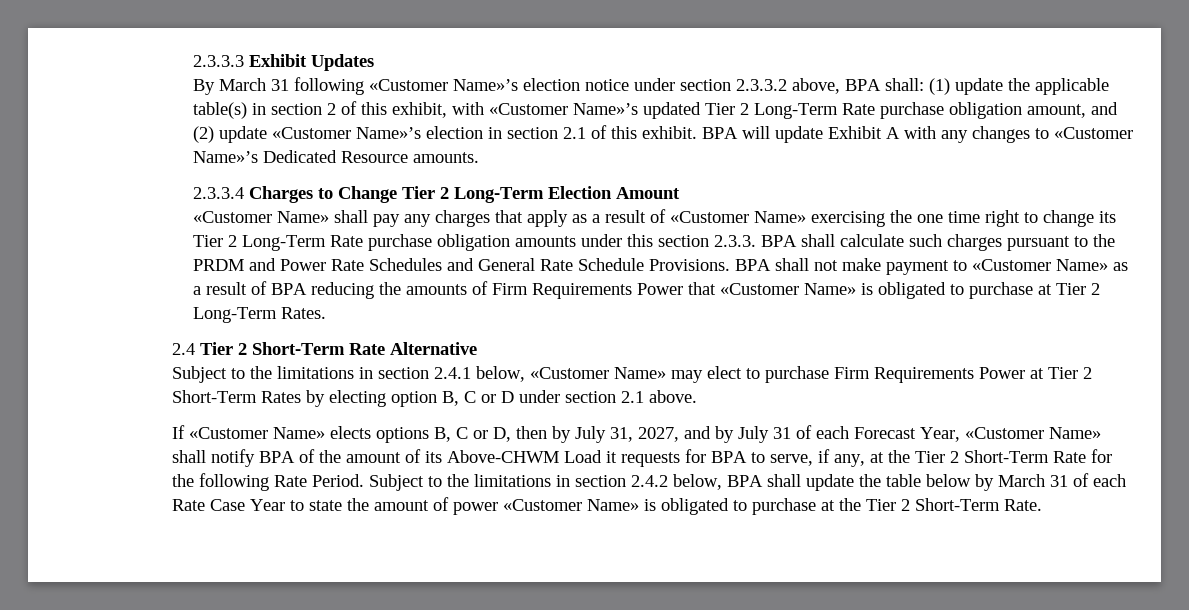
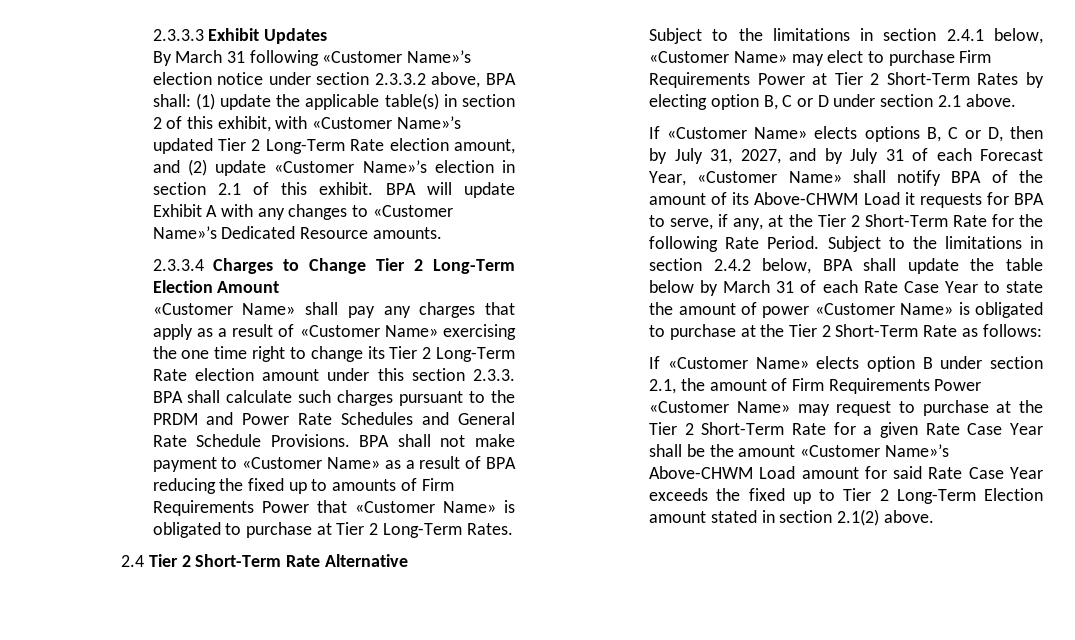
- By March 31 following «Customer Name»’s election notice under section 2.3.3.2 above, BPA shall: (1) update the applicable table(s) in section 2 of this exhibit, with «Customer Name»’s updated Tier 2 Long-Term Rate purchase obligation amount, and (2) update «Customer Name»’s election in section 2.1 of this exhibit.
+ By March 31 following «Customer Name»’s election notice under section 2.3.3.2 above, BPA shall: (1) update the applicable table(s) in section 2 of this exhibit, with «Customer Name»’s updated Tier 2 Long-Term Rate election amount, and (2) update «Customer Name»’s election in section 2.1 of this exhibit.
- «Customer Name» shall pay any charges that apply as a result of «Customer Name» exercising the one time right to change its Tier 2 Long-Term Rate purchase obligation amounts under this section 2.3.3. BPA shall calculate such charges pursuant to the PRDM and Power Rate Schedules and General Rate Schedule Provisions.
+ «Customer Name» shall pay any charges that apply as a result of «Customer Name» exercising the one time right to change its Tier 2 Long-Term Rate election amount under this section 2.3.3. BPA shall calculate such charges pursuant to the PRDM and Power Rate Schedules and General Rate Schedule Provisions.
- BPA shall not make payment to «Customer Name» as a result of BPA reducing the amounts of Firm Requirements Power that «Customer Name» is obligated to purchase at Tier 2 Long-Term Rates.
+ BPA shall not make payment to «Customer Name» as a result of BPA reducing the fixed up to amounts of Firm Requirements Power that «Customer Name» is obligated to purchase at Tier 2 Long-Term Rates.
- Subject to the limitations in section 2.4.2 below, BPA shall update the table below by March 31 of each Rate Case Year to state the amount of power «Customer Name» is obligated to purchase at the Tier 2 Short-Term Rate.
+ Subject to the limitations in section 2.4.2 below, BPA shall update the table below by March 31 of each Rate Case Year to state the amount of power «Customer Name» is obligated to purchase at the Tier 2 Short-Term Rate as follows:
+ If «Customer Name» elects option B under section 2.1, the amount of Firm Requirements Power «Customer Name» may request to purchase at the Tier 2 Short-Term Rate for a given Rate Case Year shall be the amount «Customer Name»’s Above-CHWM Load amount for said Rate Case Year exceeds the fixed up to Tier 2 Long-Term Election amount stated in section 2.1(2) above.

